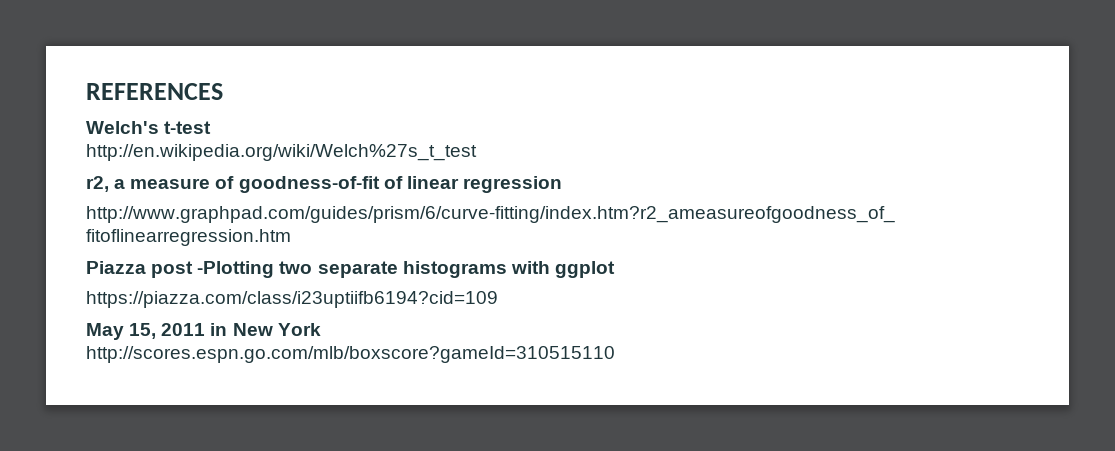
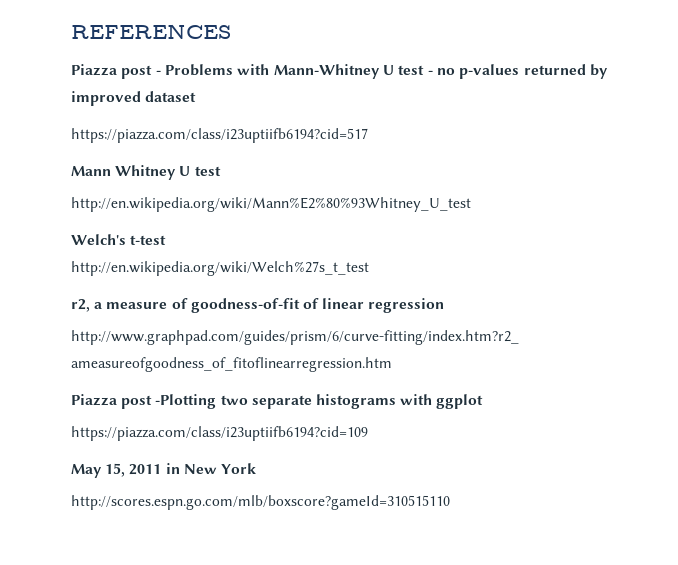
+ Piazza post - Problems with Mann-Whitney U test - no p-values returned by improved dataset
+ https://piazza.com/class/i23uptiifb6194?cid=517
+ Mann Whitney U test
+ http://en.wikipedia.org/wiki/Mann%E2%80%93Whitney_U_test

